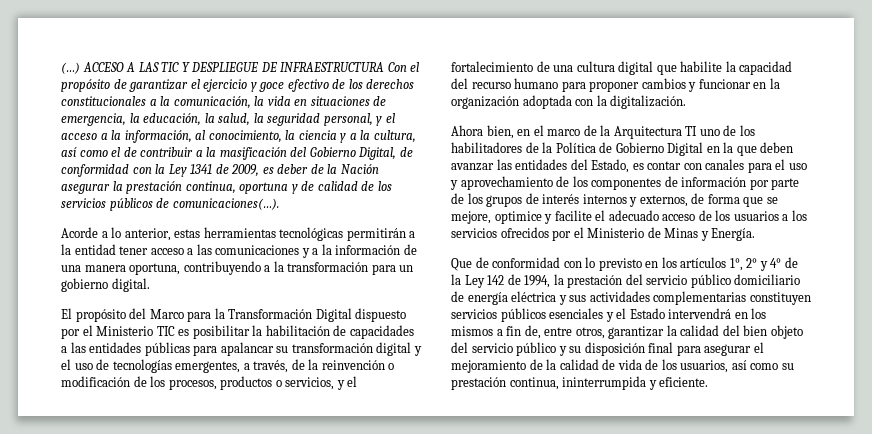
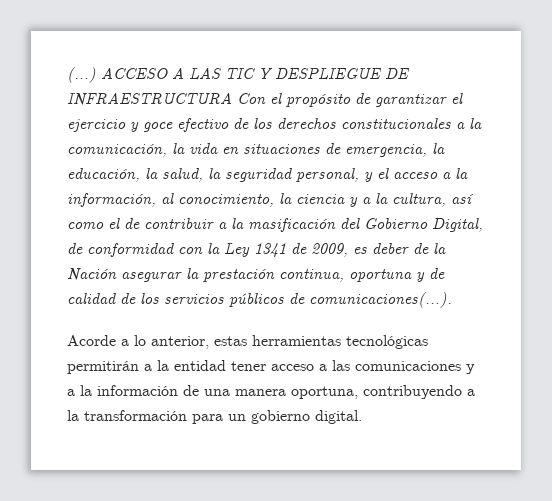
- El propósito del Marco para la Transformación Digital dispuesto por el Ministerio TIC es posibilitar la habilitación de capacidades a las entidades públicas para apalancar su transformación digital y el uso de tecnologías emergentes, a través, de la reinvención o modificación de los procesos, productos o servicios, y el fortalecimiento de una cultura digital que habilite la capacidad del recurso humano para proponer cambios y funcionar en la organización adoptada con la digitalización.
- Ahora bien, en el marco de la Arquitectura TI uno de los habilitadores de la Política de Gobierno Digital en la que deben avanzar las entidades del Estado, es contar con canales para el uso y aprovechamiento de los componentes de información por parte de los grupos de interés internos y externos, de forma que se mejore, optimice y facilite el adecuado acceso de los usuarios a los servicios ofrecidos por el Ministerio de Minas y Energía.
- Que de conformidad con lo previsto en los artículos 1°, 2° y 4° de la Ley 142 de 1994, la prestación del servicio público domiciliario de energía eléctrica y sus actividades complementarias constituyen servicios públicos esenciales y el Estado intervendrá en los mismos a fin de, entre otros, garantizar la calidad del bien objeto del servicio público y su disposición final para asegurar el mejoramiento de la calidad de vida de los usuarios, así como su prestación continua, ininterrumpida y eficiente.

